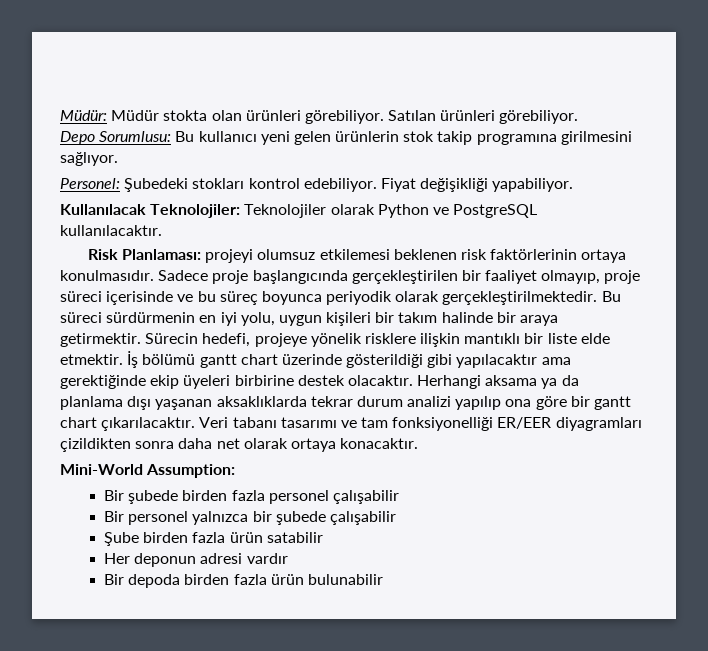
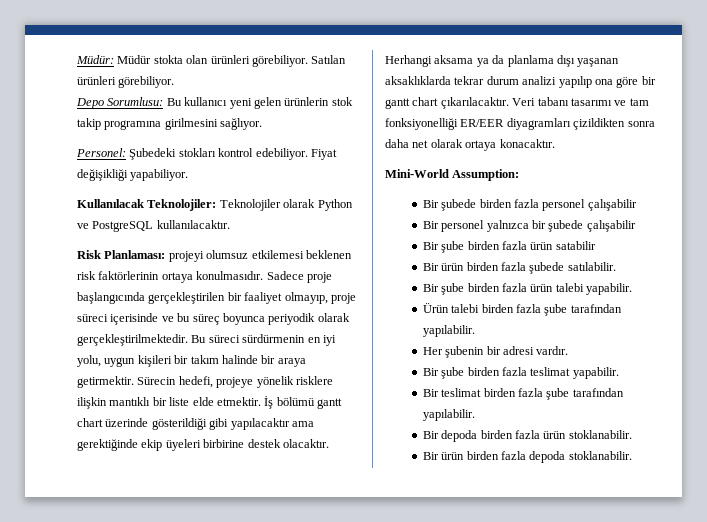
- Şube birden fazla ürün satabilir
+ Bir şube birden fazla ürün satabilir
- Her deponun adresi vardır
+ Bir ürün birden fazla şubede satılabilir.
+ Bir şube birden fazla ürün talebi yapabilir.
+ Ürün talebi birden fazla şube tarafından yapılabilir.
+ Her şubenin bir adresi vardır.
+ Bir şube birden fazla teslimat yapabilir.
+ Bir teslimat birden fazla şube tarafından yapılabilir.
- Bir depoda birden fazla ürün bulunabilir
+ Bir depoda birden fazla ürün stoklanabilir.
+ Bir ürün birden fazla depoda stoklanabilir.

